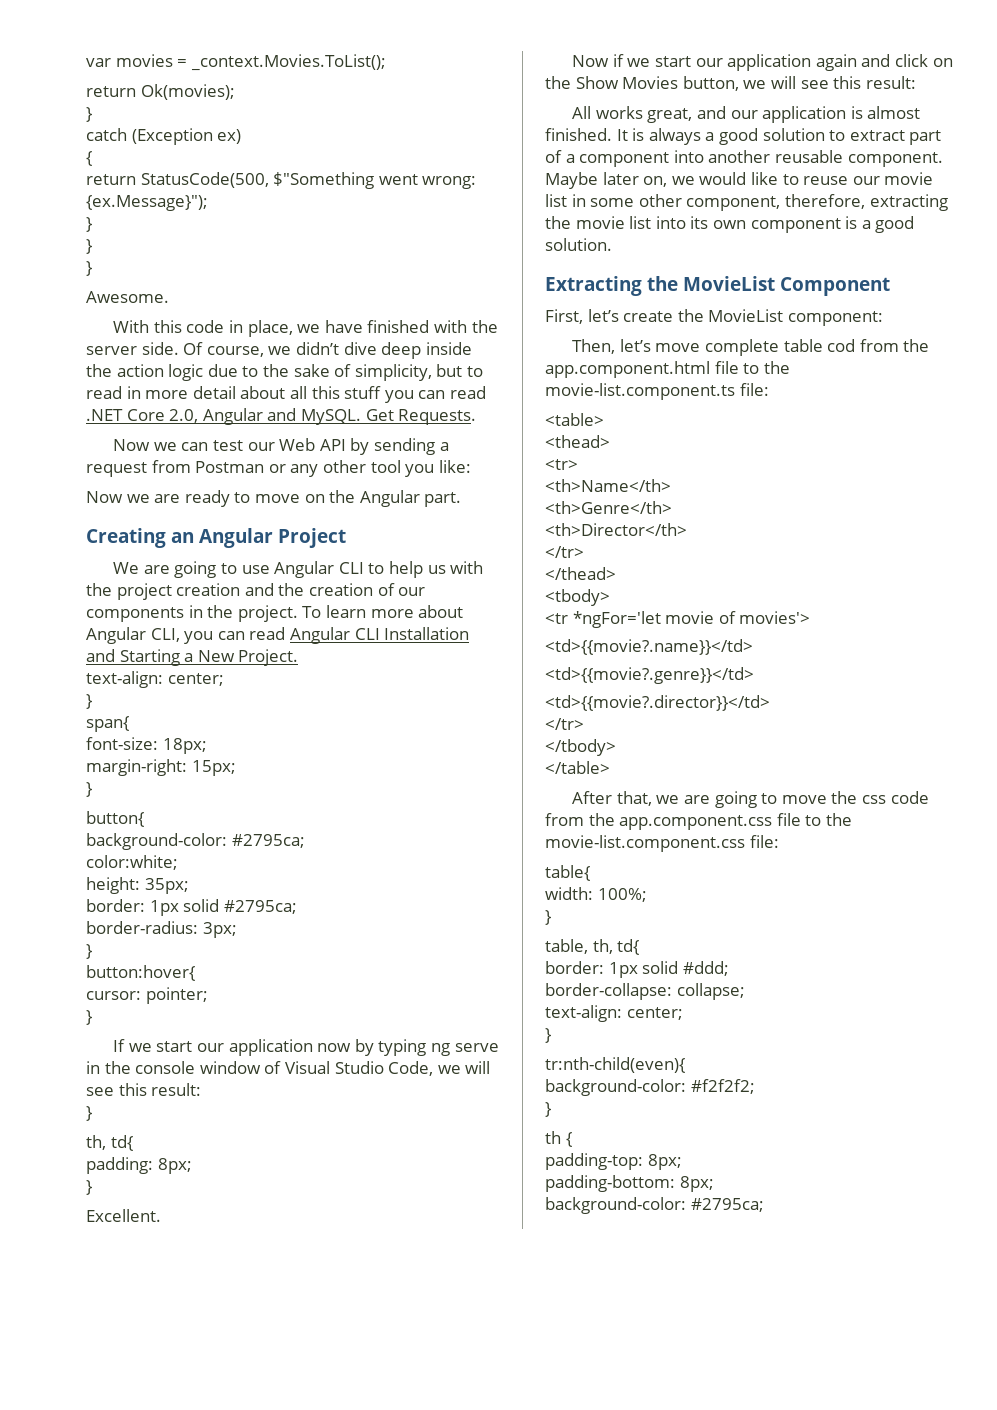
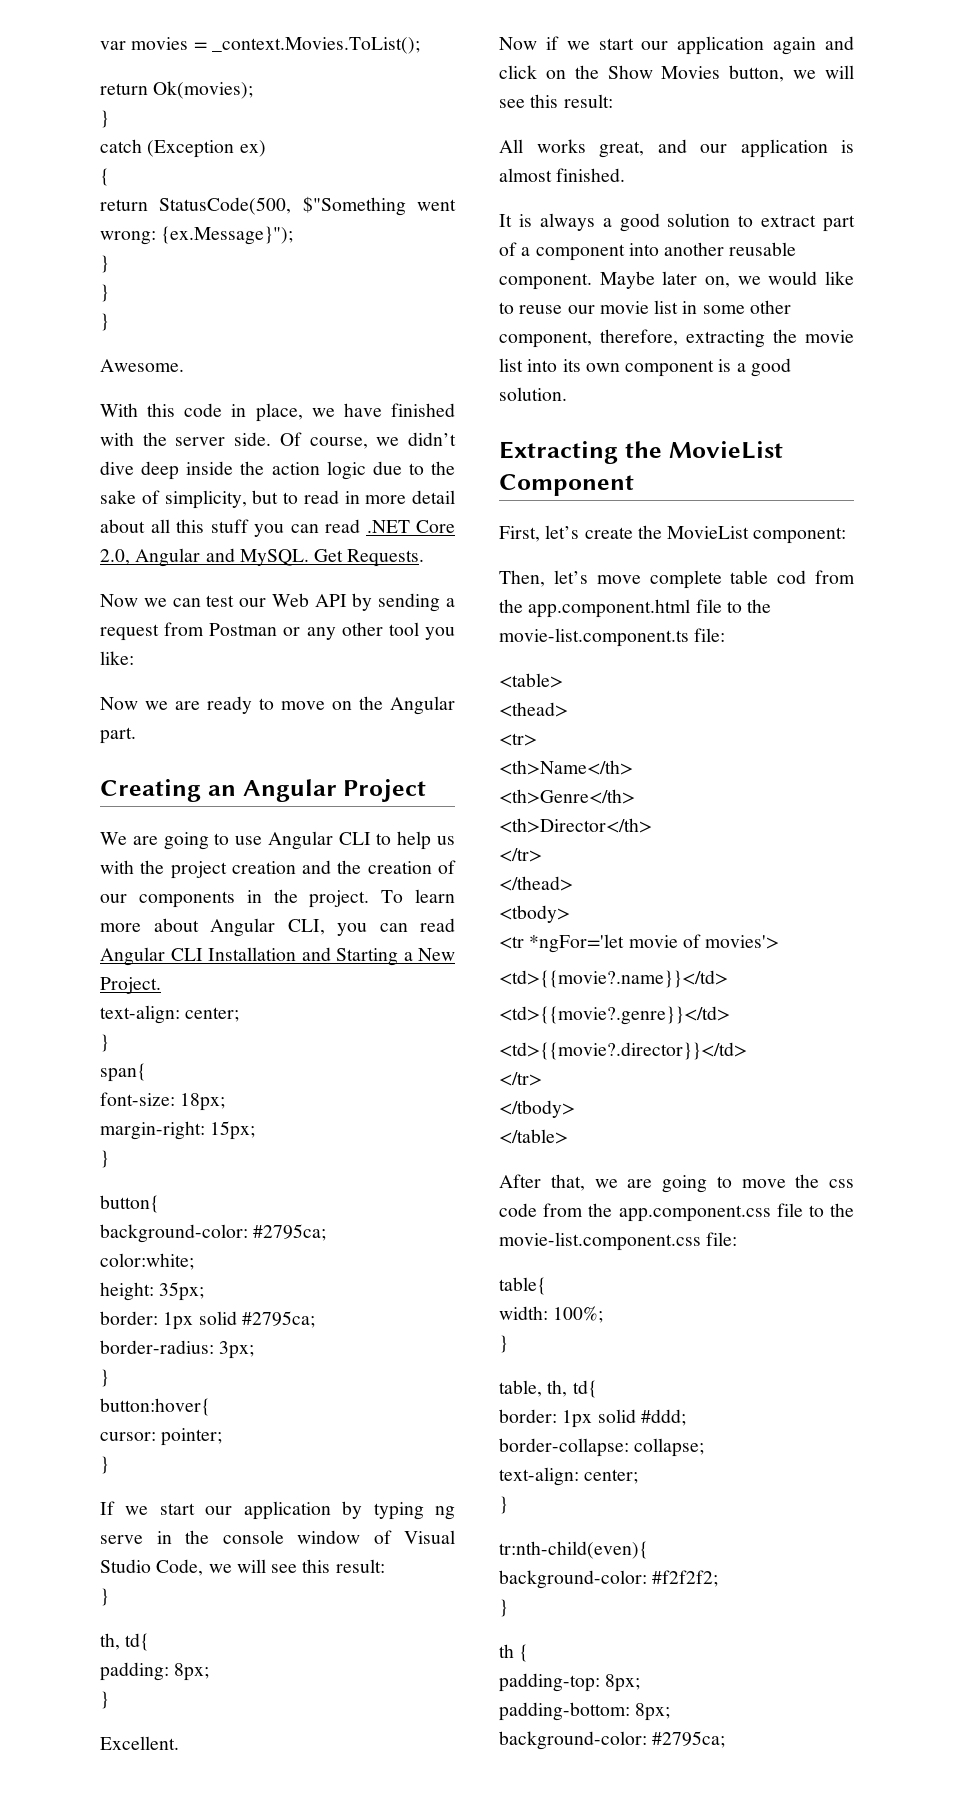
- If we start our application now by typing ng serve in the console window of Visual Studio Code, we will see this result:
+ If we start our application by typing ng serve in the console window of Visual Studio Code, we will see this result:
- All works great, and our application is almost finished. It is always a good solution to extract part of a component into another reusable component.
+ All works great, and our application is almost finished.
+ It is always a good solution to extract part of a component into another reusable component.

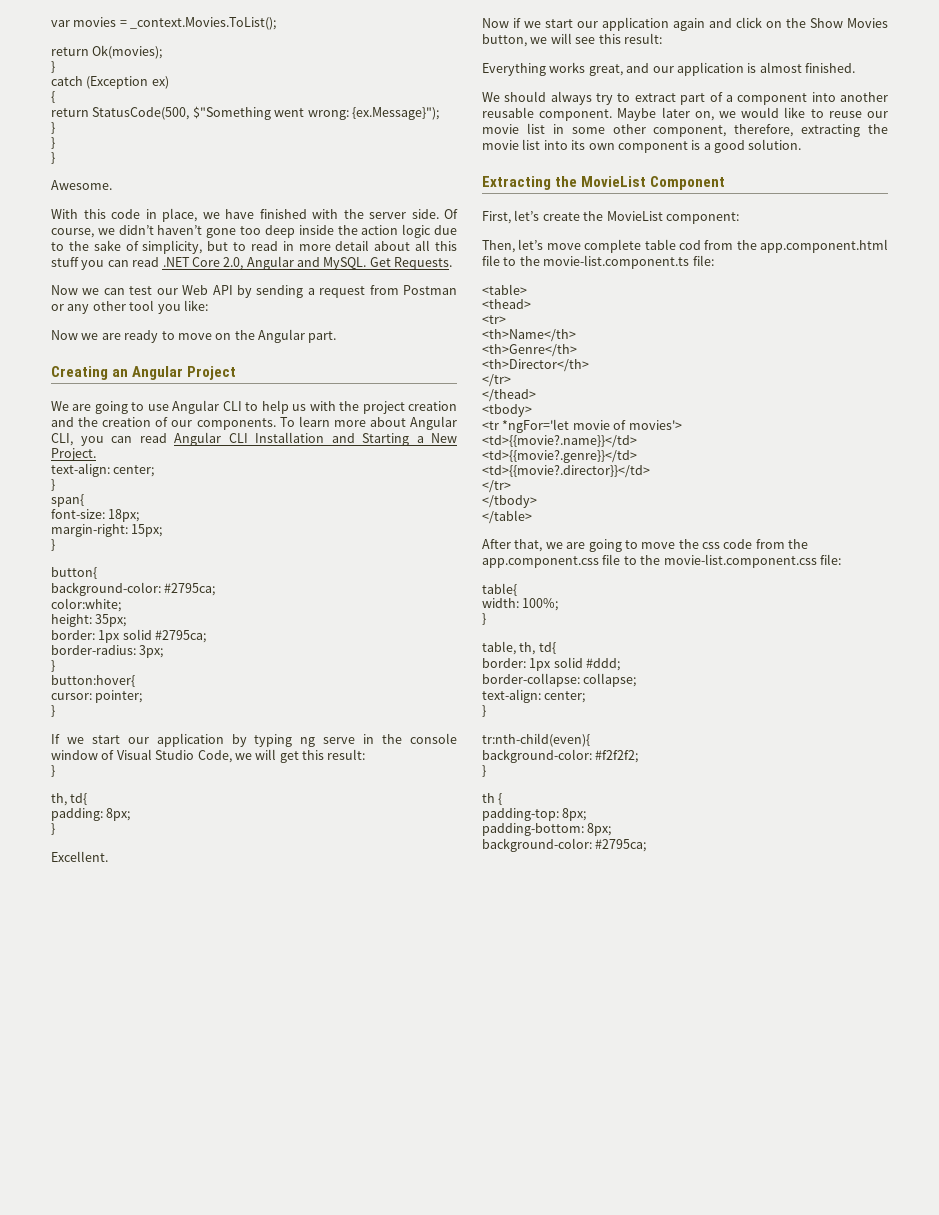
- Of course, we didn’t dive deep inside the action logic due to the sake of simplicity, but to read in more detail about all this stuff you can read .NET Core 2.0, Angular and MySQL.
+ Of course, we didn’t haven’t gone too deep inside the action logic due to the sake of simplicity, but to read in more detail about all this stuff you can read .NET Core 2.0, Angular and MySQL.
- We are going to use Angular CLI to help us with the project creation and the creation of our components in the project.
+ We are going to use Angular CLI to help us with the project creation and the creation of our components.
- If we start our application by typing ng serve in the console window of Visual Studio Code, we will see this result:
+ If we start our application by typing ng serve in the console window of Visual Studio Code, we will get this result:
- All works great, and our application is almost finished.
+ Everything works great, and our application is almost finished.
- It is always a good solution to extract part of a component into another reusable component.
+ We should always try to extract part of a component into another reusable component.

